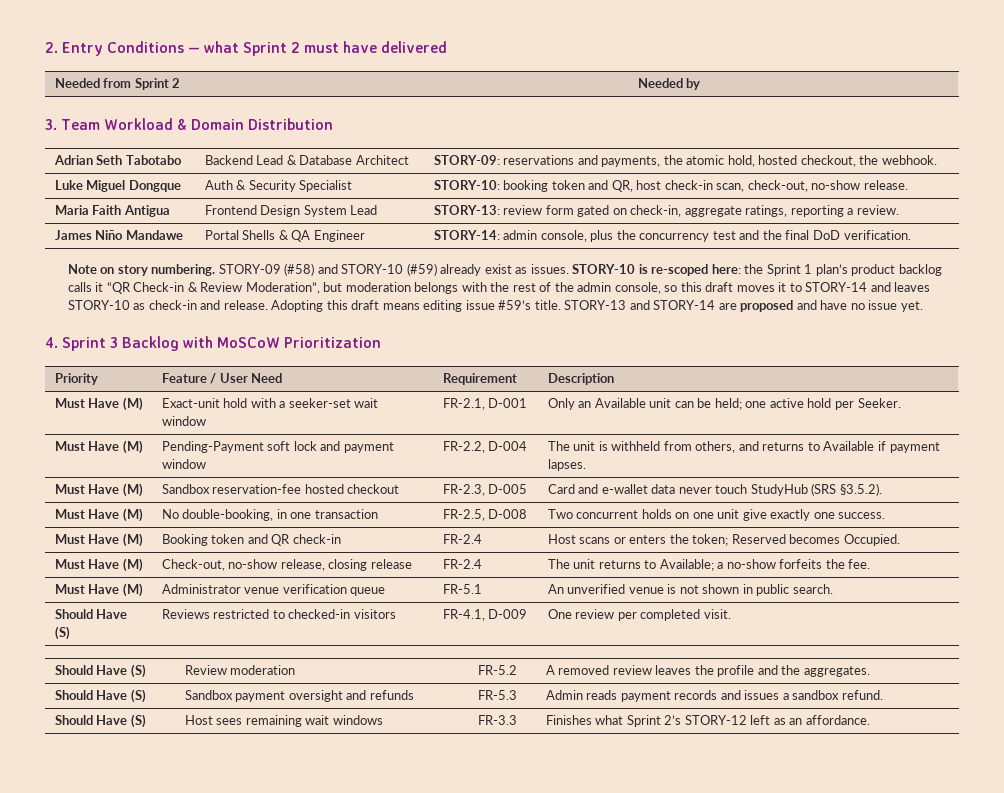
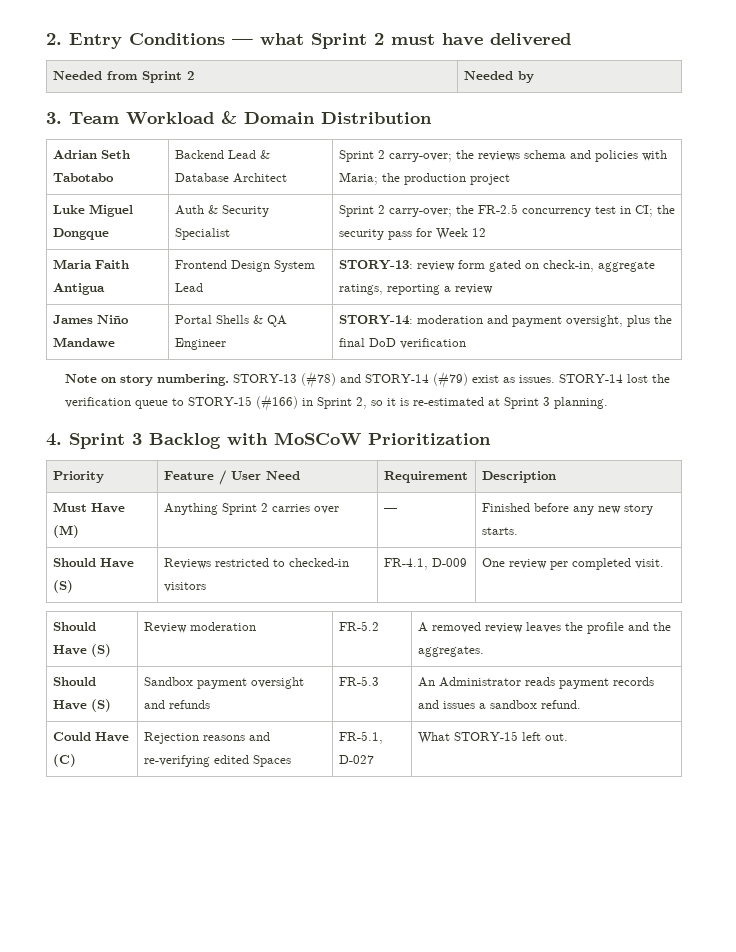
- Adrian Seth Tabotabo | Backend Lead & Database Architect | STORY-09: reservations and payments, the atomic hold, hosted checkout, the webhook.
+ Adrian Seth Tabotabo | Backend Lead & Database Architect | Sprint 2 carry-over; the reviews schema and policies with Maria; the production project
- Luke Miguel Dongque | Auth & Security Specialist | STORY-10: booking token and QR, host check-in scan, check-out, no-show release.
+ Luke Miguel Dongque | Auth & Security Specialist | Sprint 2 carry-over; the FR-2.5 concurrency test in CI; the security pass for Week 12
- Maria Faith Antigua | Frontend Design System Lead | STORY-13: review form gated on check-in, aggregate ratings, reporting a review.
+ Maria Faith Antigua | Frontend Design System Lead | STORY-13: review form gated on check-in, aggregate ratings, reporting a review
- James Niño Mandawe | Portal Shells & QA Engineer | STORY-14: admin console, plus the concurrency test and the final DoD verification.
+ James Niño Mandawe | Portal Shells & QA Engineer | STORY-14: moderation and payment oversight, plus the final DoD verification
- STORY-09 (#58) and STORY-10 (#59) already exist as issues. STORY-10 is re-scoped here: the Sprint 1 plan’s product backlog calls it “QR Check-in & Review Moderation”, but moderation belongs with the rest of the admin console, so this draft moves it to STORY-14 and leaves STORY-10 as check-in and release. Adopting this draft means editing issue #59’s title. STORY-13 and STORY-14 are proposed and have no issue yet.
+ STORY-13 (#78) and STORY-14 (#79) exist as issues. STORY-14 lost the verification queue to STORY-15 (#166) in Sprint 2, so it is re-estimated at Sprint 3 planning.
- Must Have (M) | Exact-unit hold with a seeker-set wait window | FR-2.1, D-001 | Only an Available unit can be held; one active hold per Seeker.
- Must Have (M) | Pending-Payment soft lock and payment window | FR-2.2, D-004 | The unit is withheld from others, and returns to Available if payment lapses.
- Must Have (M) | Sandbox reservation-fee hosted checkout | FR-2.3, D-005 | Card and e-wallet data never touch StudyHub (SRS §3.5.2).
- Must Have (M) | No double-booking, in one transaction | FR-2.5, D-008 | Two concurrent holds on one unit give exactly one success.
- Must Have (M) | Booking token and QR check-in | FR-2.4 | Host scans or enters the token; Reserved becomes Occupied.
- Must Have (M) | Check-out, no-show release, closing release | FR-2.4 | The unit returns to Available; a no-show forfeits the fee.
- Must Have (M) | Administrator venue verification queue | FR-5.1 | An unverified venue is not shown in public search.
+ Must Have (M) | Anything Sprint 2 carries over | — | Finished before any new story starts.
- Should Have (S) | Sandbox payment oversight and refunds | FR-5.3 | Admin reads payment records and issues a sandbox refund.
+ Should Have (S) | Sandbox payment oversight and refunds | FR-5.3 | An Administrator reads payment records and issues a sandbox refund.
- Should Have (S) | Host sees remaining wait windows | FR-3.3 | Finishes what Sprint 2’s STORY-12 left as an affordance.
+ Could Have (C) | Rejection reasons and re-verifying edited Spaces | FR-5.1, D-027 | What STORY-15 left out.

